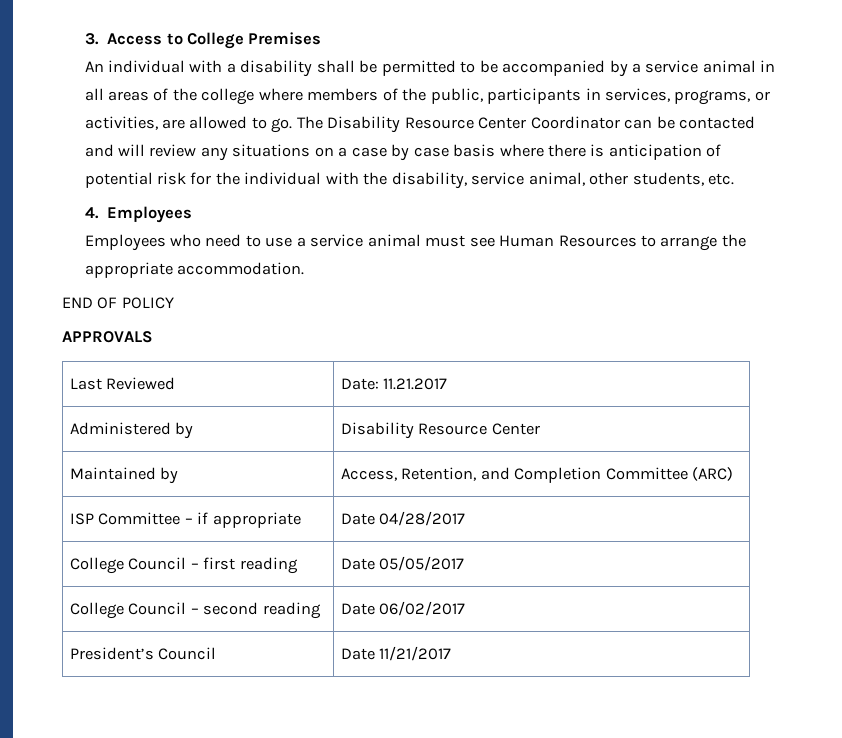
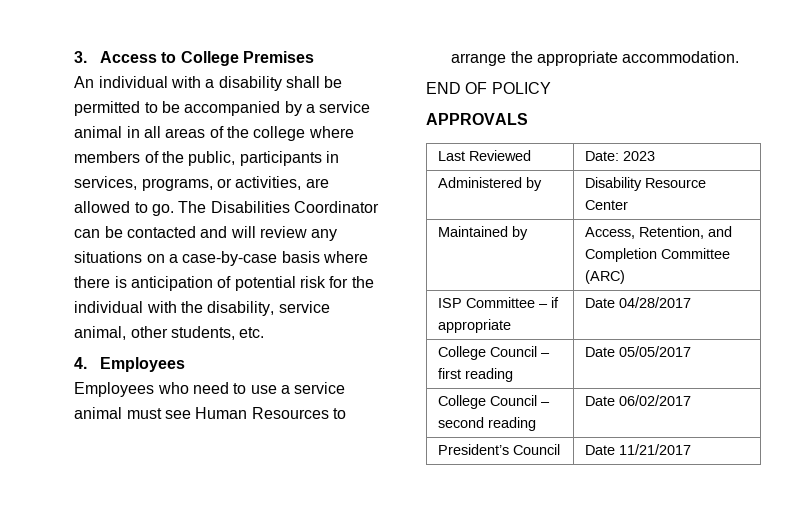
- The Disability Resource Center Coordinator can be contacted and will review any situations on a case by case basis where there is anticipation of potential risk for the individual with the disability, service animal, other students, etc.
+ The Disabilities Coordinator can be contacted and will review any situations on a case-by-case basis where there is anticipation of potential risk for the individual with the disability, service animal, other students, etc.
- Last Reviewed | Date: 11.21.2017
+ Last Reviewed | Date: 2023

